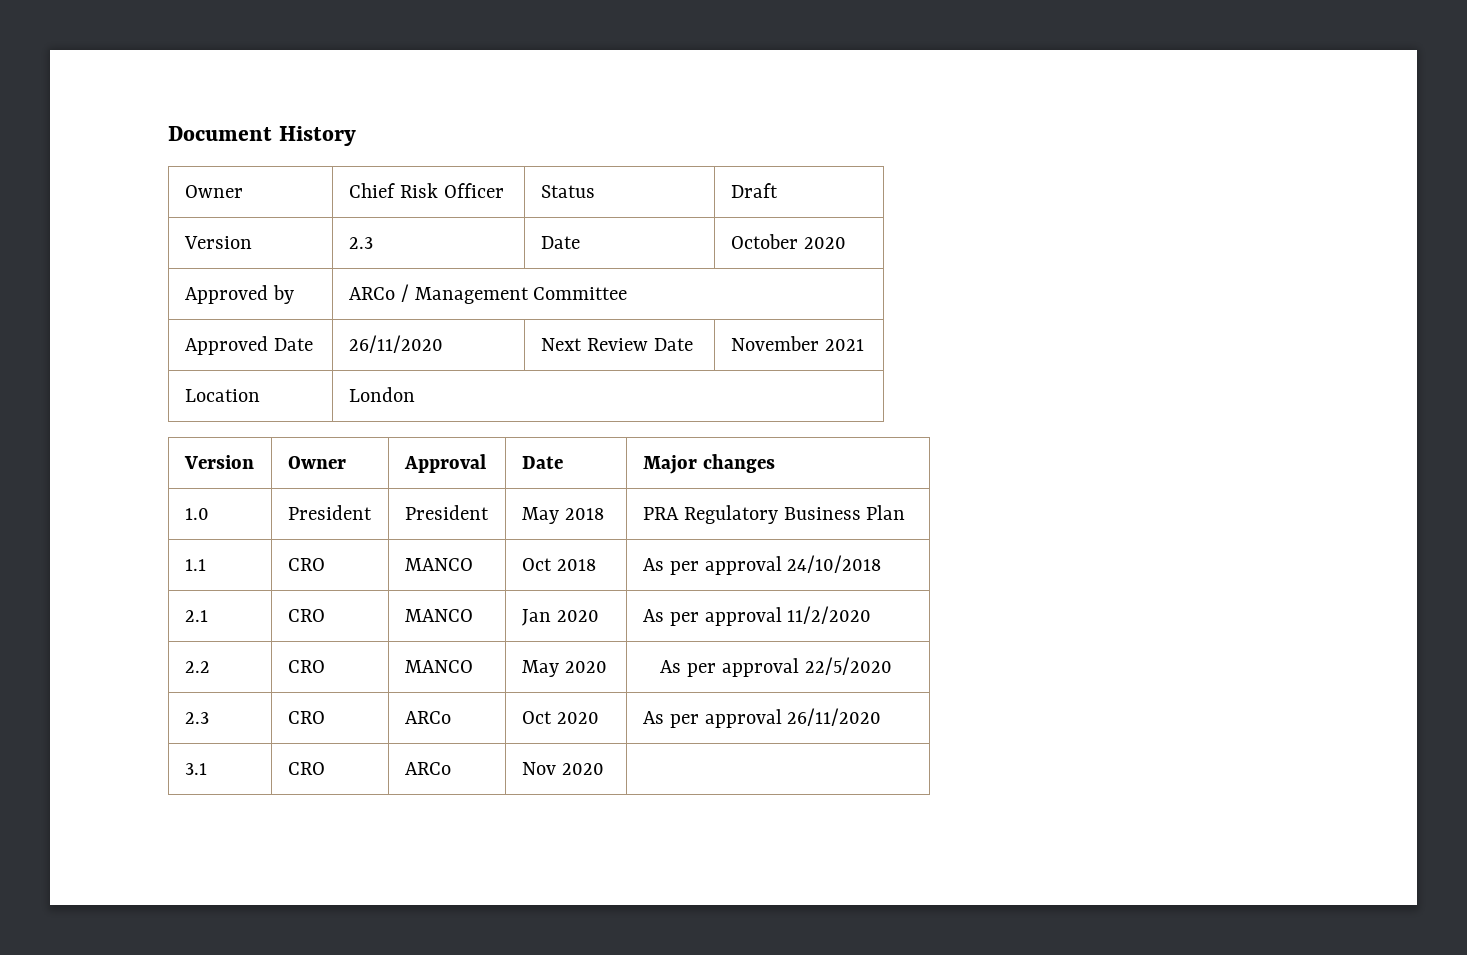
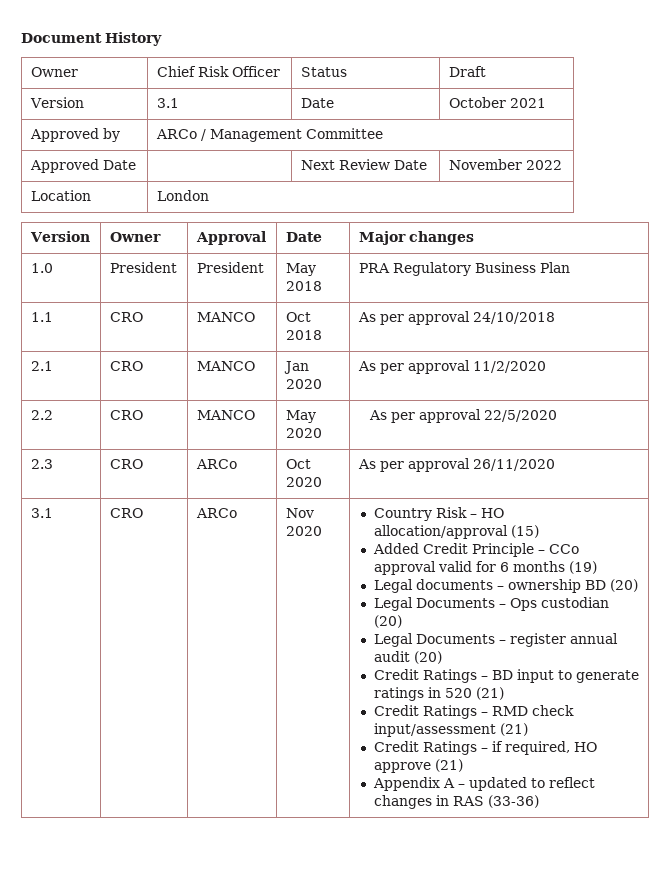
- Version | 2.3 | Date | October 2020
+ Version | 3.1 | Date | October 2021
- Approved Date | 26/11/2020 | Next Review Date | November 2021
+ Approved Date | | Next Review Date | November 2022
+ Country Risk – HO allocation/approval (15)
+ Added Credit Principle – CCo approval valid for 6 months (19)
+ Legal documents – ownership BD (20)
+ Legal Documents – Ops custodian (20)
+ Legal Documents – register annual audit (20)
+ Credit Ratings – BD input to generate ratings in 520 (21)
+ Credit Ratings – RMD check input/assessment (21)
+ Credit Ratings – if required, HO approve (21)
+ Appendix A – updated to reflect changes in RAS (33-36)

